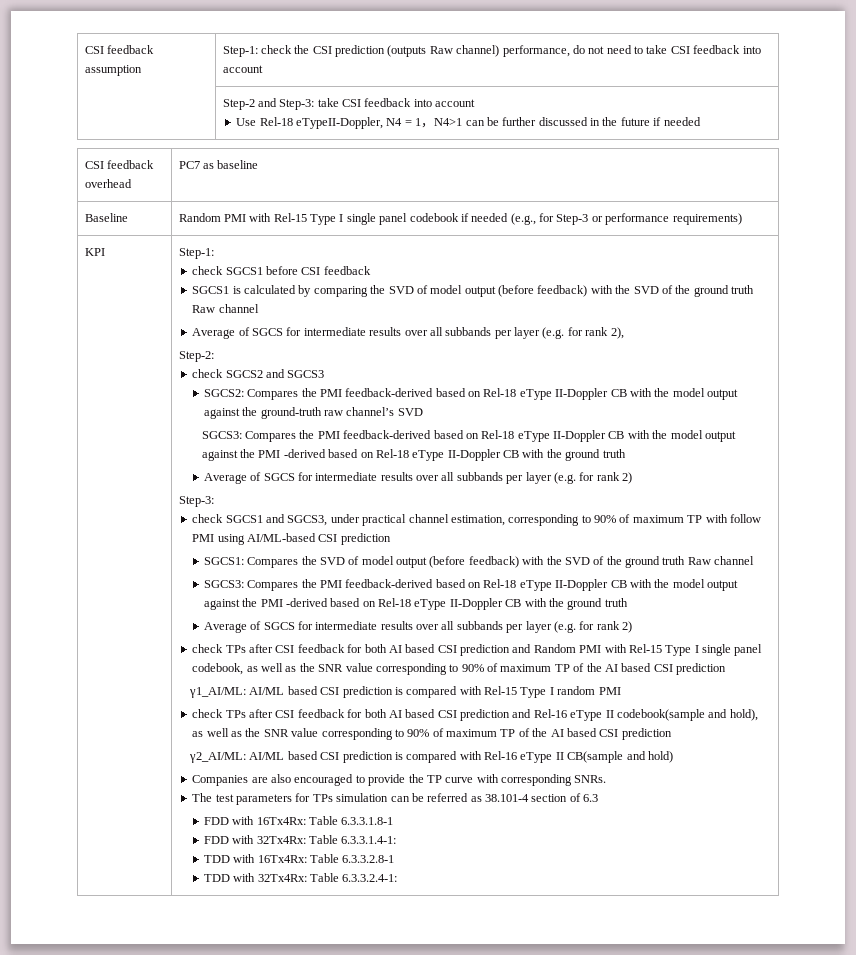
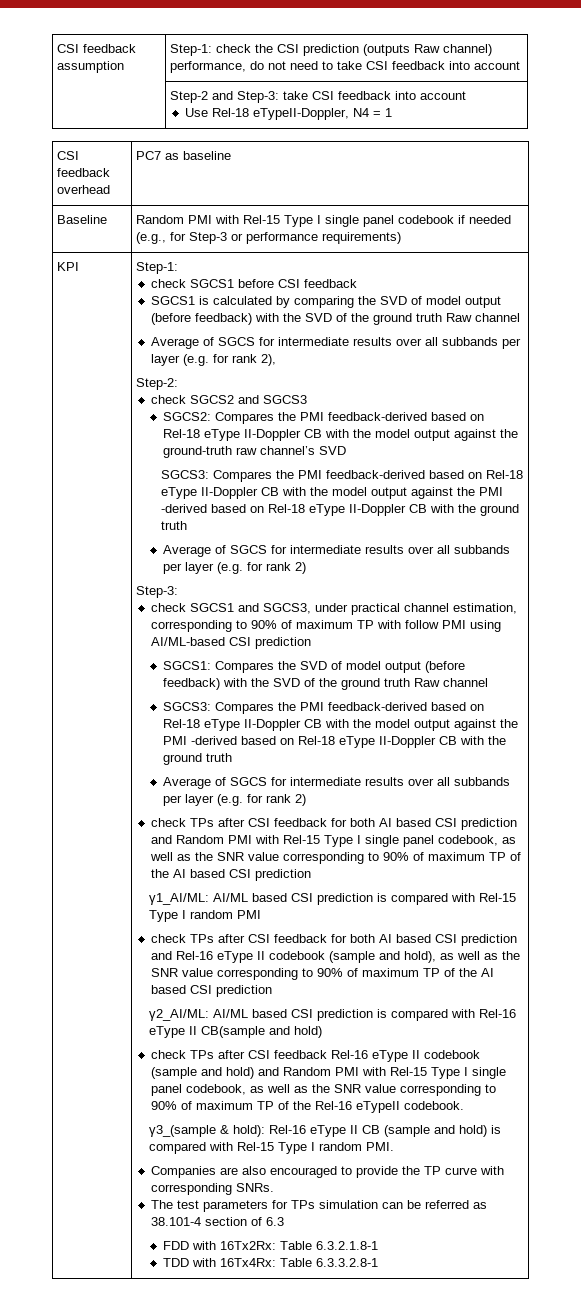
  | Step-2 and Step-3: take CSI feedback into account
- Use Rel-18 eTypeII-Doppler, N4 = 1，N4>1 can be further discussed in the future if needed
+ Use Rel-18 eTypeII-Doppler, N4 = 1
- check TPs after CSI feedback for both AI based CSI prediction and Rel-16 eType II codebook(sample and hold), as well as the SNR value corresponding to 90% of maximum TP of the AI based CSI prediction
+ check TPs after CSI feedback for both AI based CSI prediction and Rel-16 eType II codebook (sample and hold), as well as the SNR value corresponding to 90% of maximum TP of the AI based CSI prediction
+ check TPs after CSI feedback Rel-16 eType II codebook (sample and hold) and Random PMI with Rel-15 Type I single panel codebook, as well as the SNR value corresponding to 90% of maximum TP of the Rel-16 eTypeII codebook.
+ γ3_(sample & hold): Rel-16 eType II CB (sample and hold) is compared with Rel-15 Type I random PMI.
- FDD with 16Tx4Rx: Table 6.3.3.1.8-1
- FDD with 32Tx4Rx: Table 6.3.3.1.4-1:
+ FDD with 16Tx2Rx: Table 6.3.2.1.8-1
- TDD with 32Tx4Rx: Table 6.3.3.2.4-1:

